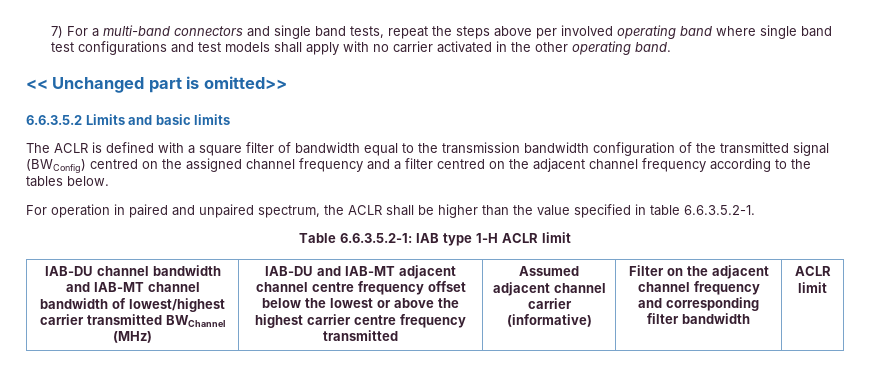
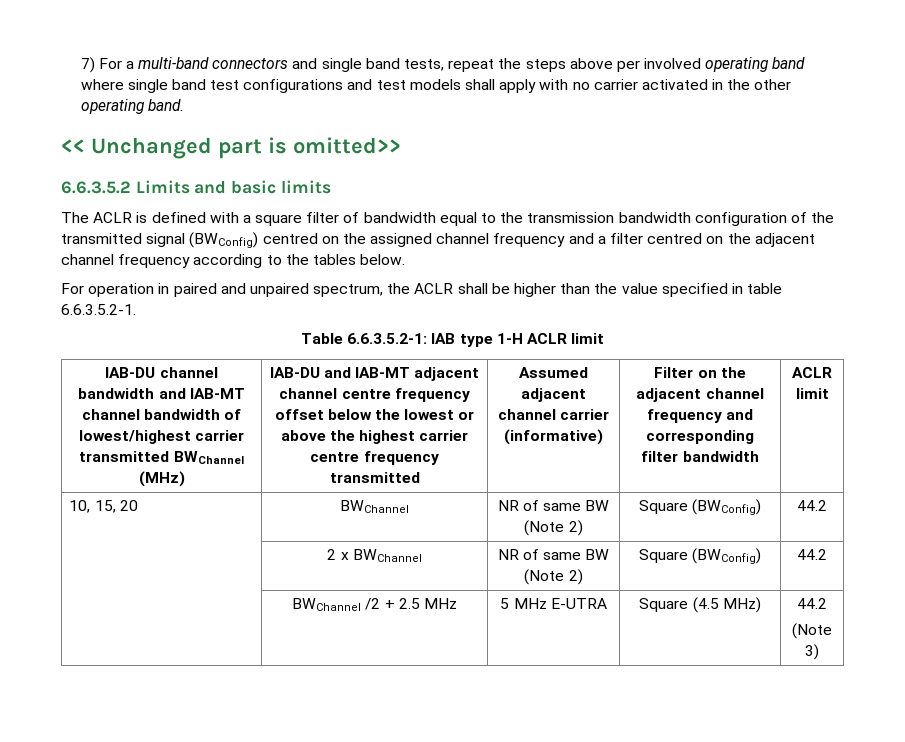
+ 10, 15, 20 | BWChannel | NR of same BW (Note 2) | Square (BWConfig) | 44.2
+ | 2 x BWChannel | NR of same BW (Note 2) | Square (BWConfig) | 44.2
+ | BWChannel /2 + 2.5 MHz | 5 MHz E-UTRA | Square (4.5 MHz) | 44.2
+ (Note 3)

